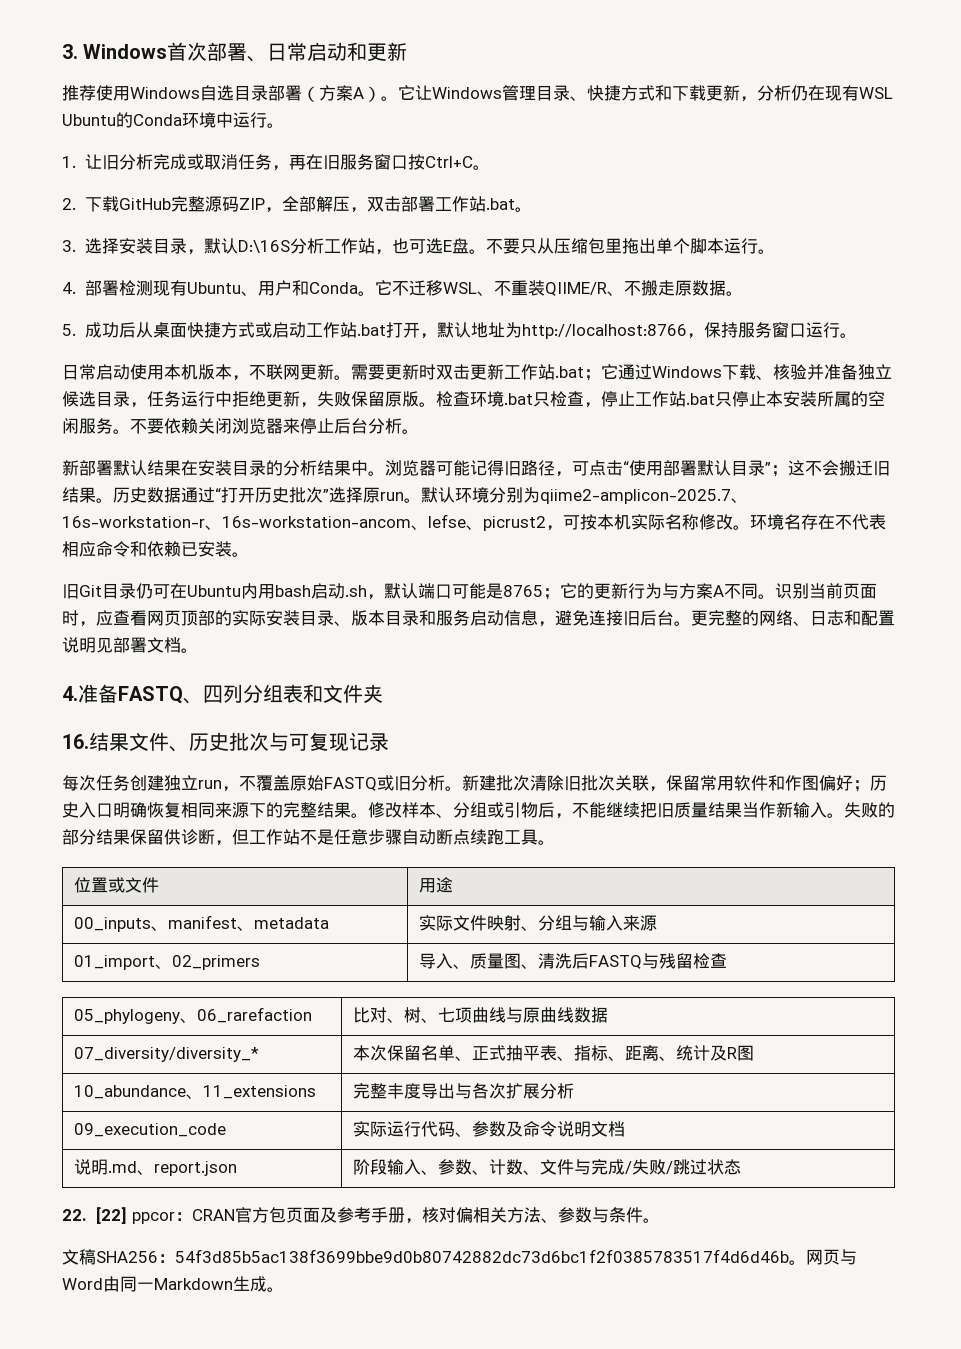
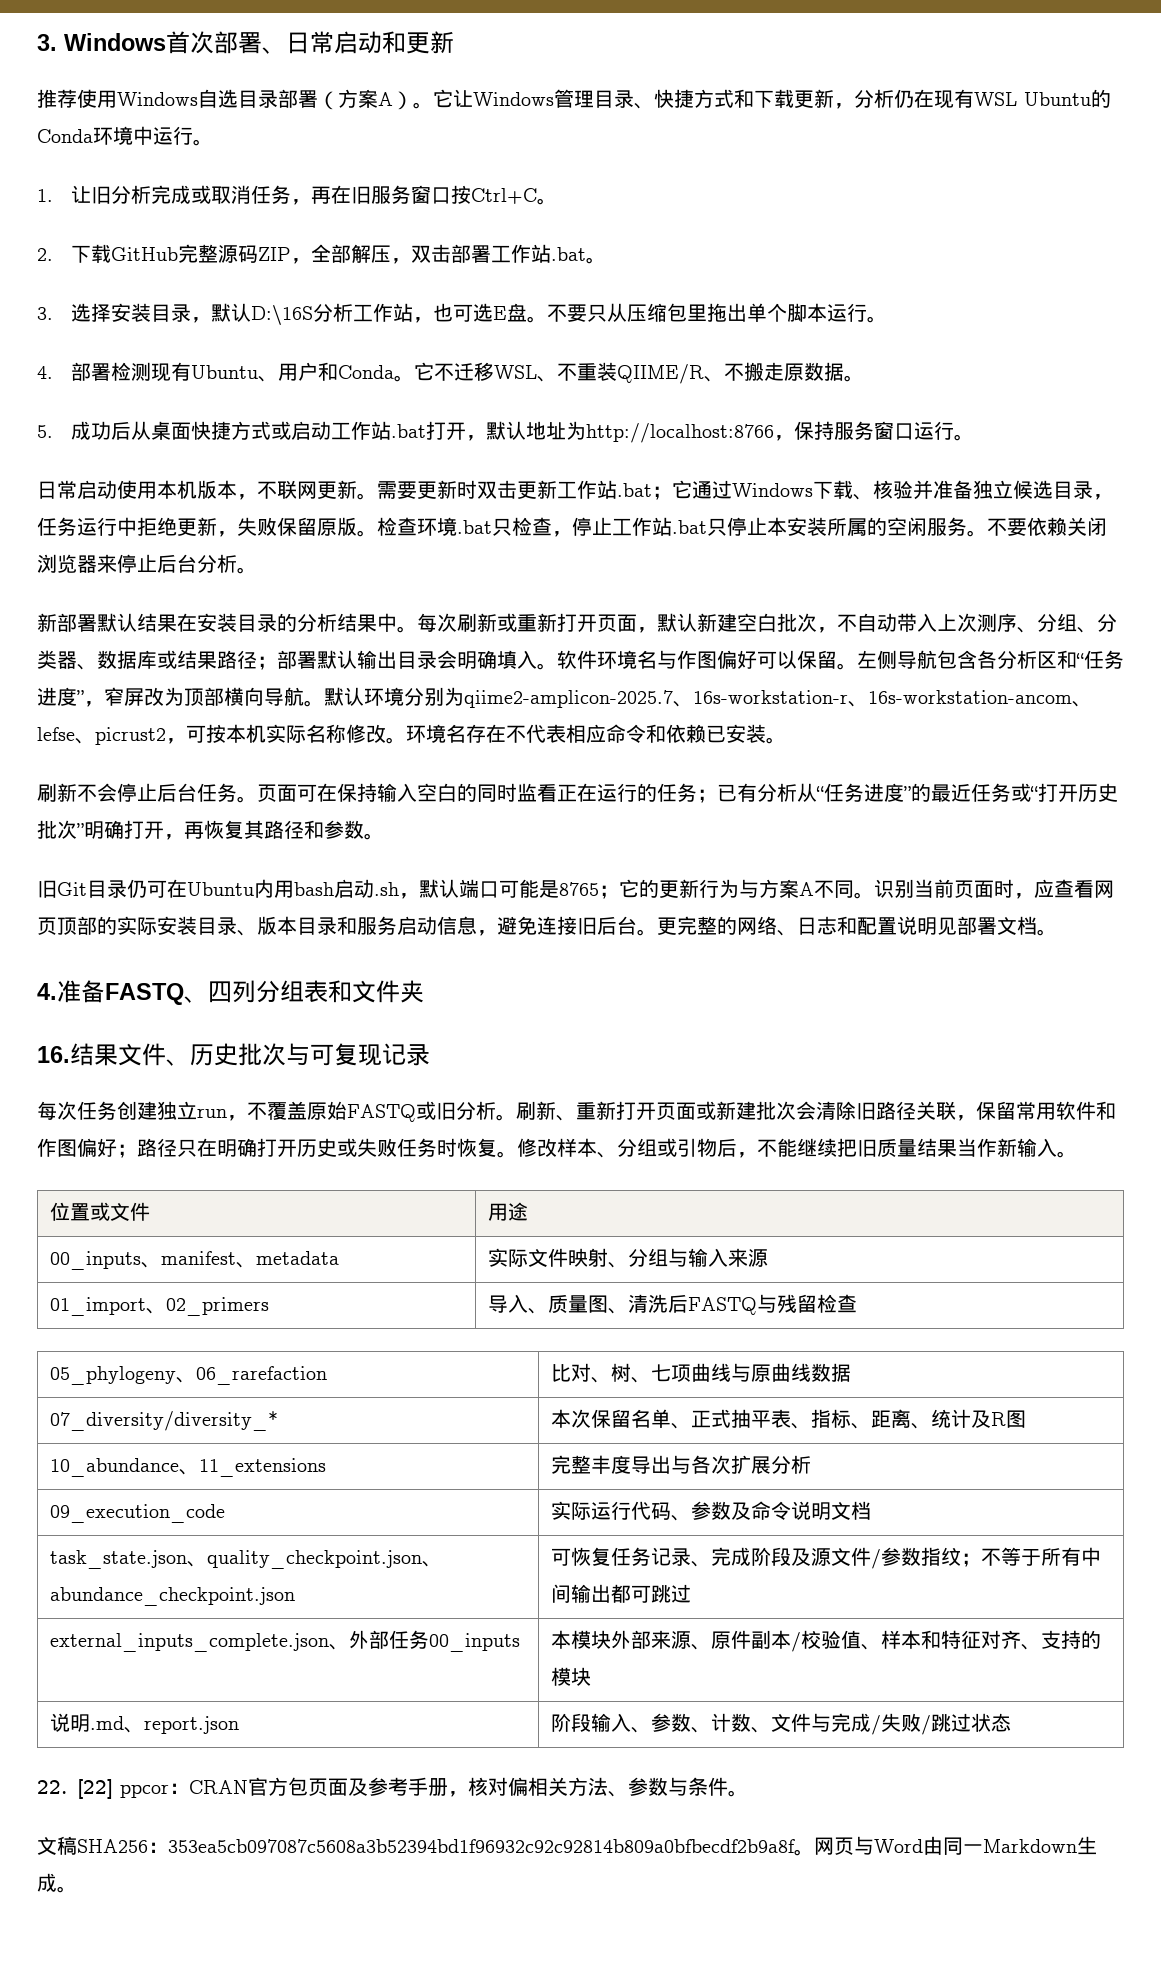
- 浏览器可能记得旧路径，可点击“使用部署默认目录”；这不会搬迁旧结果。历史数据通过“打开历史批次”选择原run。
+ 每次刷新或重新打开页面，默认新建空白批次，不自动带入上次测序、分组、分类器、数据库或结果路径；部署默认输出目录会明确填入。软件环境名与作图偏好可以保留。左侧导航包含各分析区和“任务进度”，窄屏改为顶部横向导航。
+ 刷新不会停止后台任务。页面可在保持输入空白的同时监看正在运行的任务；已有分析从“任务进度”的最近任务或“打开历史批次”明确打开，再恢复其路径和参数。
- 新建批次清除旧批次关联，保留常用软件和作图偏好；历史入口明确恢复相同来源下的完整结果。
+ 刷新、重新打开页面或新建批次会清除旧路径关联，保留常用软件和作图偏好；路径只在明确打开历史或失败任务时恢复。
- 失败的部分结果保留供诊断，但工作站不是任意步骤自动断点续跑工具。
+ task_state.json、quality_checkpoint.json、abundance_checkpoint.json | 可恢复任务记录、完成阶段及源文件/参数指纹；不等于所有中间输出都可跳过
+ external_inputs_complete.json、外部任务00_inputs | 本模块外部来源、原件副本/校验值、样本和特征对齐、支持的模块
- 文稿SHA256：54f3d85b5ac138f3699bbe9d0b80742882dc73d6bc1f2f0385783517f4d6d46b。
+ 文稿SHA256：353ea5cb097087c5608a3b52394bd1f96932c92c92814b809a0bfbecdf2b9a8f。

